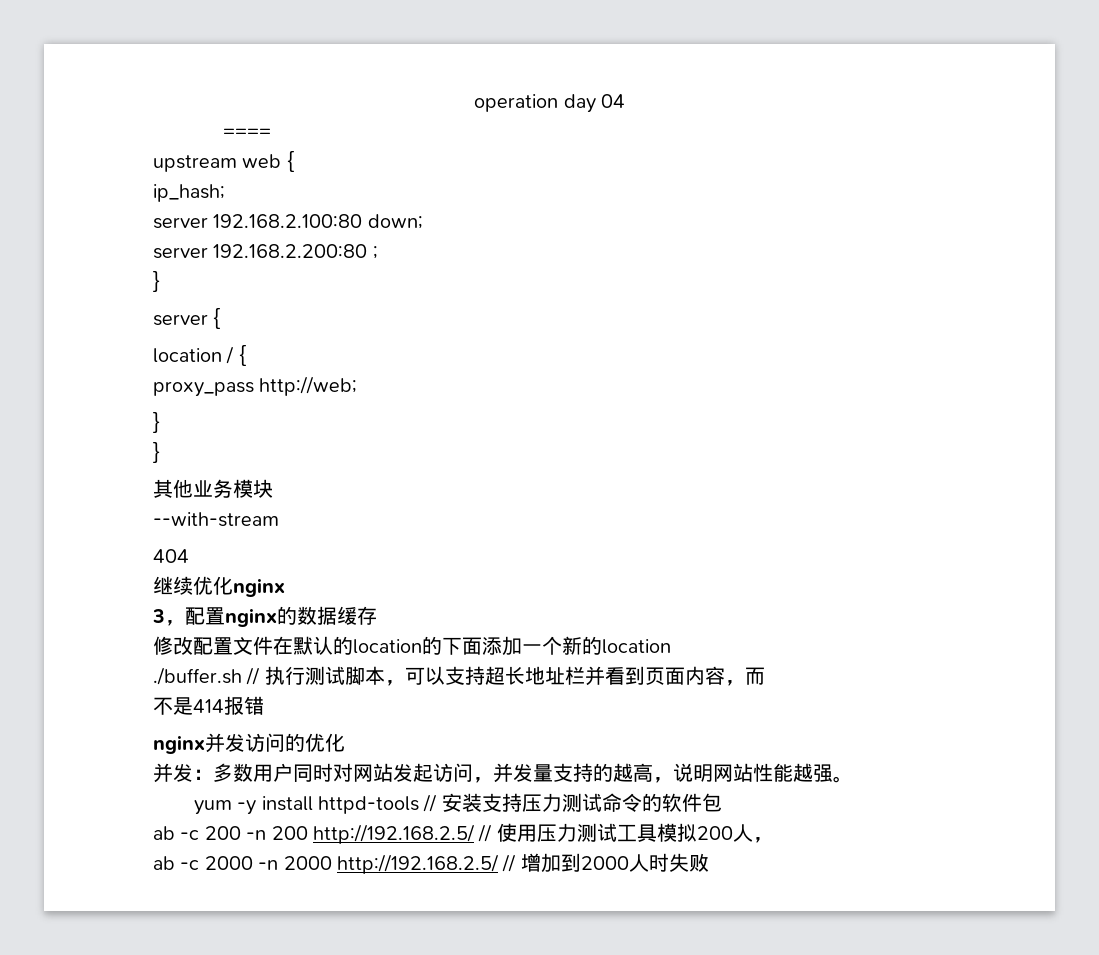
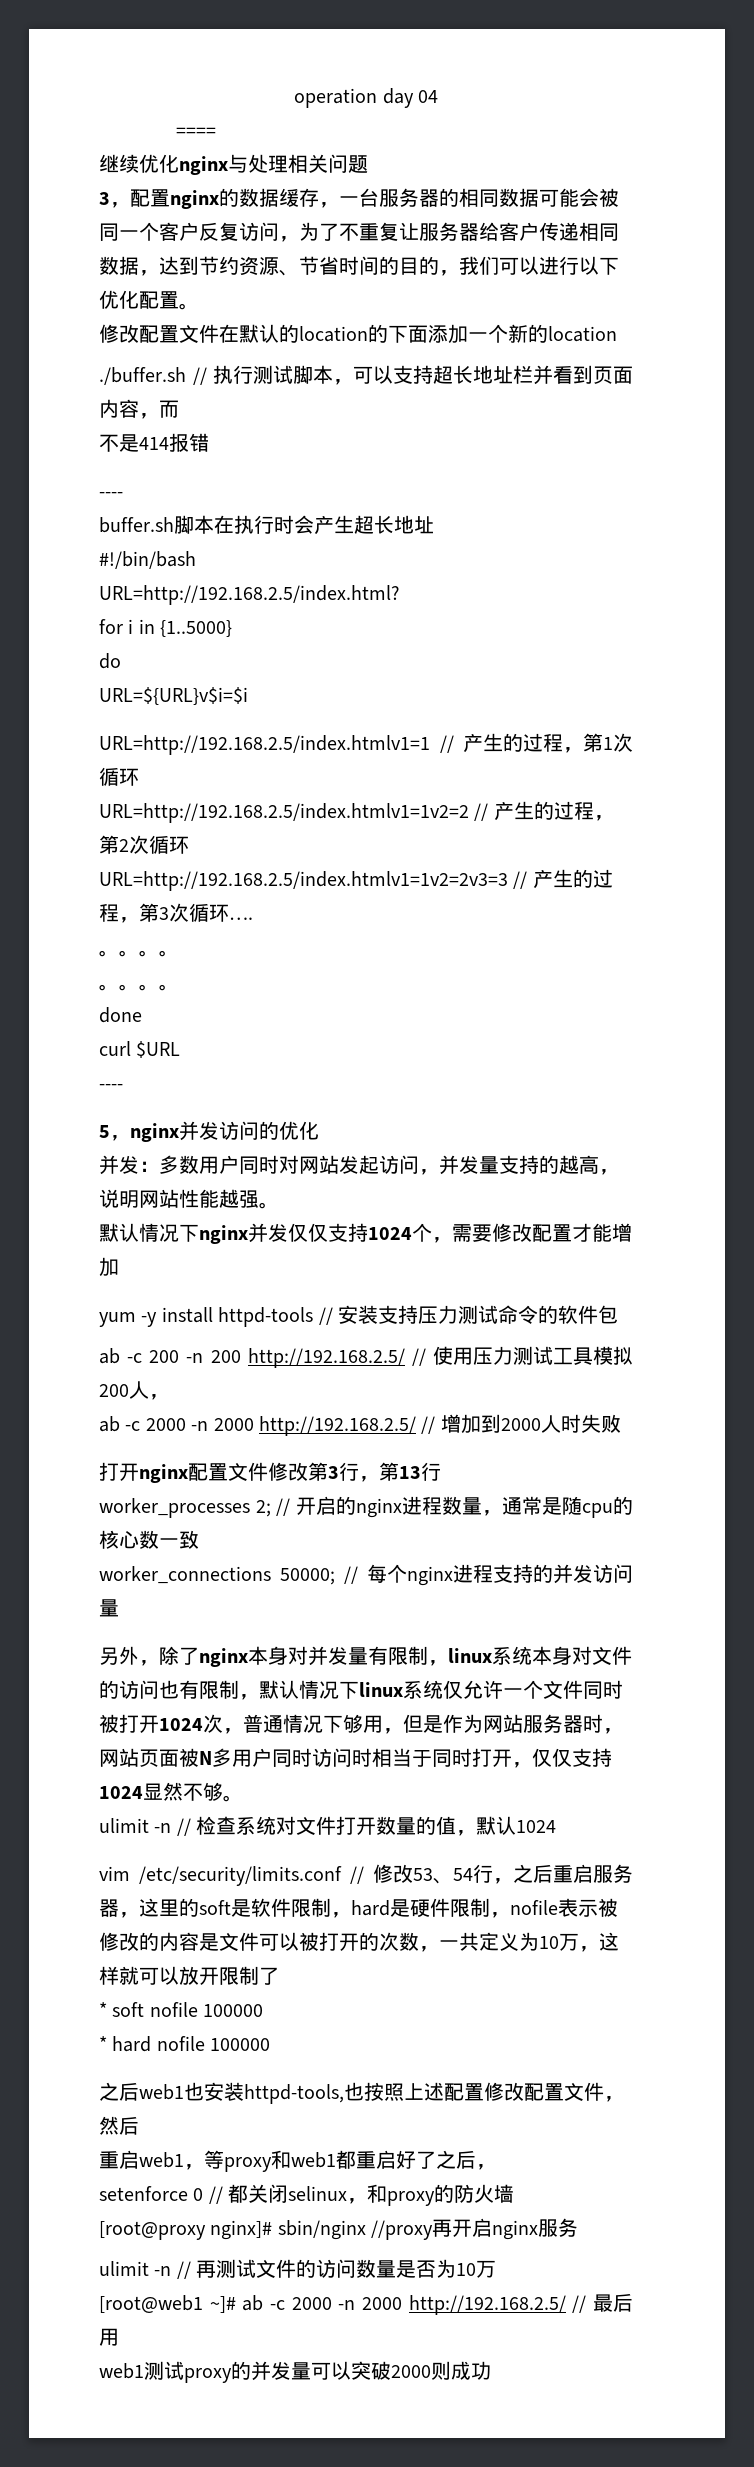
- upstream web {
- ip_hash;
- server 192.168.2.100:80 down;
- server 192.168.2.200:80 ;
- }
- server {
- location / {
- proxy_pass http://web;
- }
- }
- 其他业务模块
- --with-stream
- 404
- 继续优化nginx
+ 继续优化nginx与处理相关问题
- 3，配置nginx的数据缓存
+ 3，配置nginx的数据缓存，一台服务器的相同数据可能会被同一个客户反复访问，为了不重复让服务器给客户传递相同数据，达到节约资源、节省时间的目的，我们可以进行以下优化配置。
  不是414报错
- nginx并发访问的优化
+ ----
+ buffer.sh脚本在执行时会产生超长地址
+ #!/bin/bash
+ URL=http://192.168.2.5/index.html?
+ for i in {1..5000}
+ do
+ URL=${URL}v$i=$i
+ URL=http://192.168.2.5/index.htmlv1=1 // 产生的过程，第1次循环
+ URL=http://192.168.2.5/index.htmlv1=1v2=2 // 产生的过程，第2次循环
+ URL=http://192.168.2.5/index.htmlv1=1v2=2v3=3 // 产生的过程，第3次循环….
+ 。。。。
+ 。。。。
+ done
+ curl $URL
+ ----
+ 5，nginx并发访问的优化
+ 默认情况下nginx并发仅仅支持1024个，需要修改配置才能增加
+ 打开nginx配置文件修改第3行，第13行
+ worker_processes 2; // 开启的nginx进程数量，通常是随cpu的核心数一致
+ worker_connections 50000; // 每个nginx进程支持的并发访问量
+ 另外，除了nginx本身对并发量有限制，linux系统本身对文件的访问也有限制，默认情况下linux系统仅允许一个文件同时被打开1024次，普通情况下够用，但是作为网站服务器时，网站页面被N多用户同时访问时相当于同时打开，仅仅支持1024显然不够。
+ ulimit -n // 检查系统对文件打开数量的值，默认1024
+ vim /etc/security/limits.conf // 修改53、54行，之后重启服务器，这里的soft是软件限制，hard是硬件限制，nofile表示被修改的内容是文件可以被打开的次数，一共定义为10万，这样就可以放开限制了
+ * soft nofile 100000
+ * hard nofile 100000
+ 之后web1也安装httpd-tools,也按照上述配置修改配置文件，然后
+ 重启web1，等proxy和web1都重启好了之后，
+ setenforce 0 // 都关闭selinux，和proxy的防火墙
+ [root@proxy nginx]# sbin/nginx //proxy再开启nginx服务
+ ulimit -n // 再测试文件的访问数量是否为10万
+ [root@web1 ~]# ab -c 2000 -n 2000 http://192.168.2.5/ // 最后用
+ web1测试proxy的并发量可以突破2000则成功

